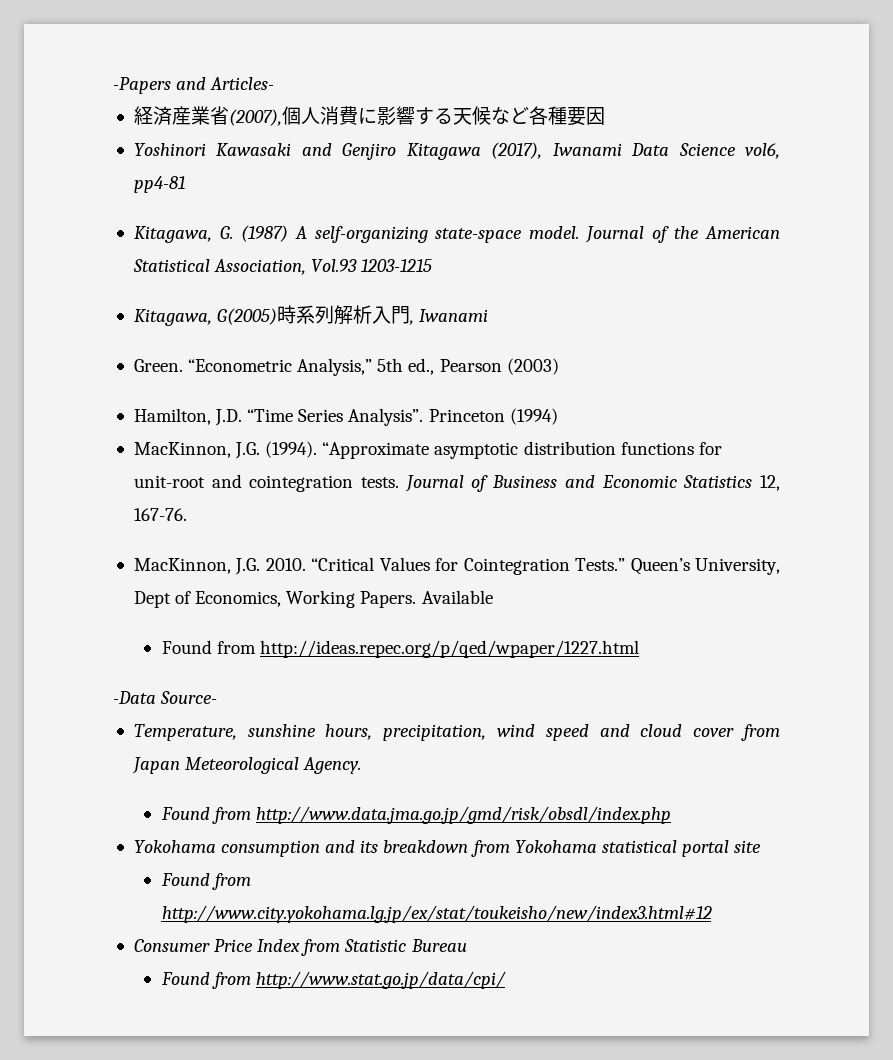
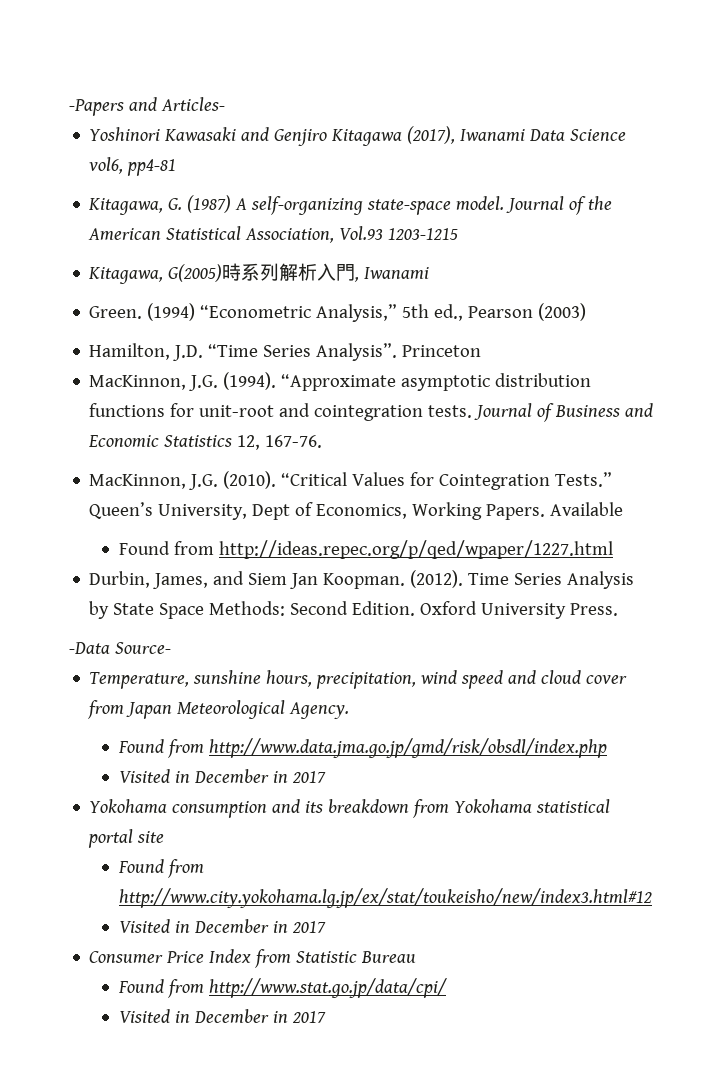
- 経済産業省(2007),個人消費に影響する天候など各種要因
- “Econometric Analysis,” 5th ed., Pearson (2003)
+ (1994) “Econometric Analysis,” 5th ed., Pearson (2003)
- Princeton (1994)
+ Princeton
- MacKinnon, J.G. 2010.
+ MacKinnon, J.G. (2010).
+ Durbin, James, and Siem Jan Koopman. (2012). Time Series Analysis by State Space Methods: Second Edition. Oxford University Press.
  Found from http://www.data.jma.go.jp/gmd/risk/obsdl/index.php
+ Visited in December in 2017
  Found from http://www.city.yokohama.lg.jp/ex/stat/toukeisho/new/index3.html#12
+ Visited in December in 2017
  Found from http://www.stat.go.jp/data/cpi/
+ Visited in December in 2017

